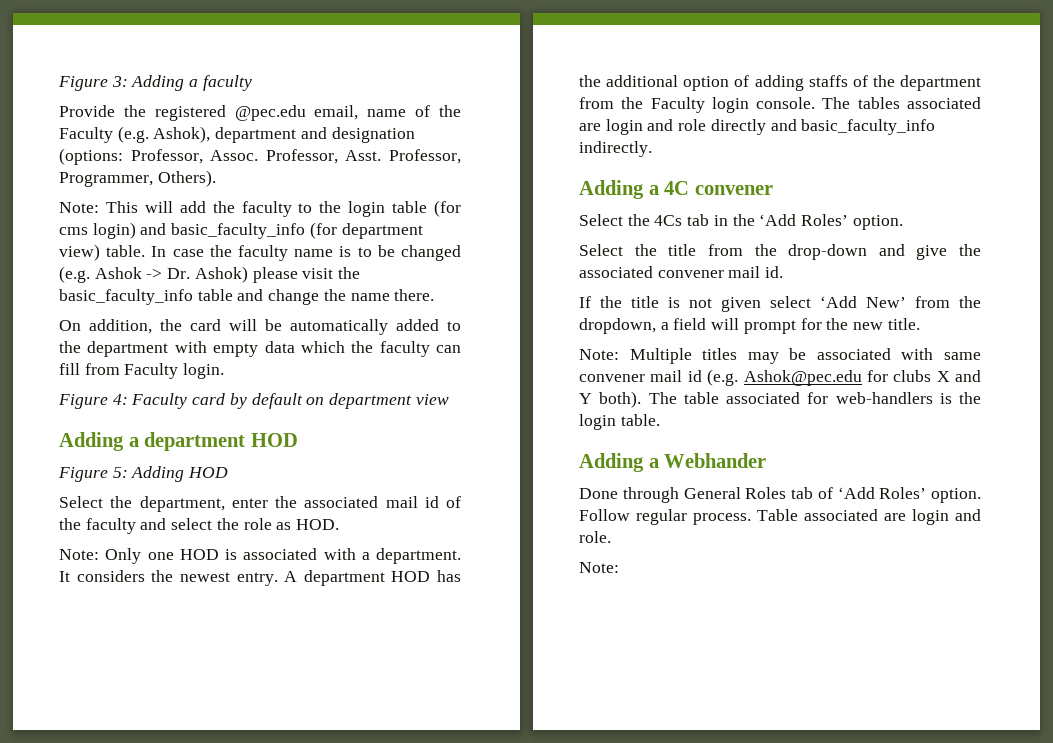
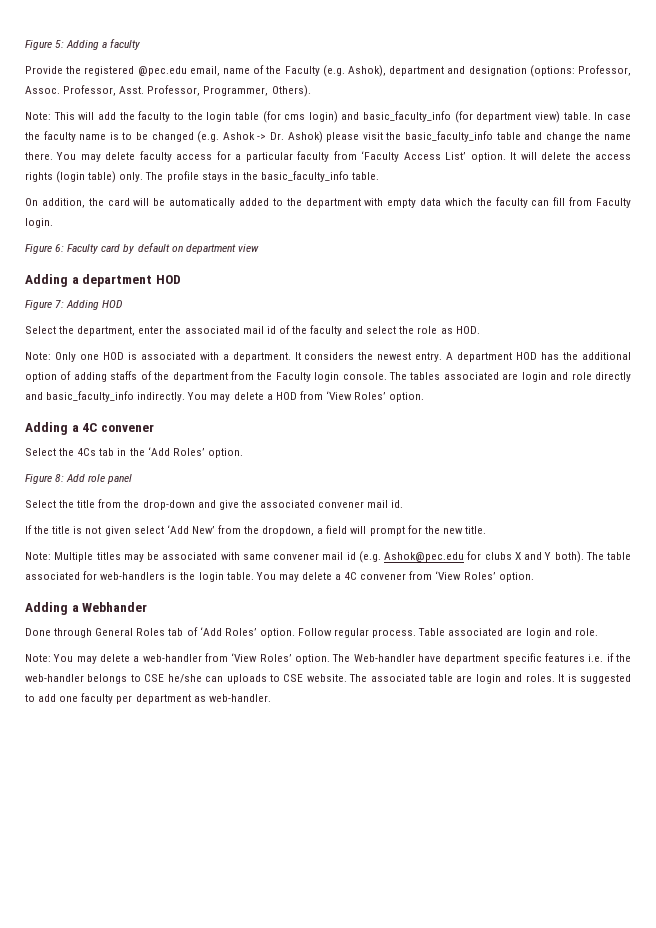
- Figure 3: Adding a faculty
+ Figure 5: Adding a faculty
+ You may delete faculty access for a particular faculty from ‘Faculty Access List’ option. It will delete the access rights (login table) only. The profile stays in the basic_faculty_info table.
- Figure 4: Faculty card by default on department view
+ Figure 6: Faculty card by default on department view
- Figure 5: Adding HOD
+ Figure 7: Adding HOD
+ You may delete a HOD from ‘View Roles’ option.
+ Figure 8: Add role panel
+ You may delete a 4C convener from ‘View Roles’ option.
  Table associated are login and role.
- Note:
+ Note: You may delete a web-handler from ‘View Roles’ option. The Web-handler have department specific features i.e. if the web-handler belongs to CSE he/she can uploads to CSE website. The associated table are login and roles. It is suggested to add one faculty per department as web-handler.

